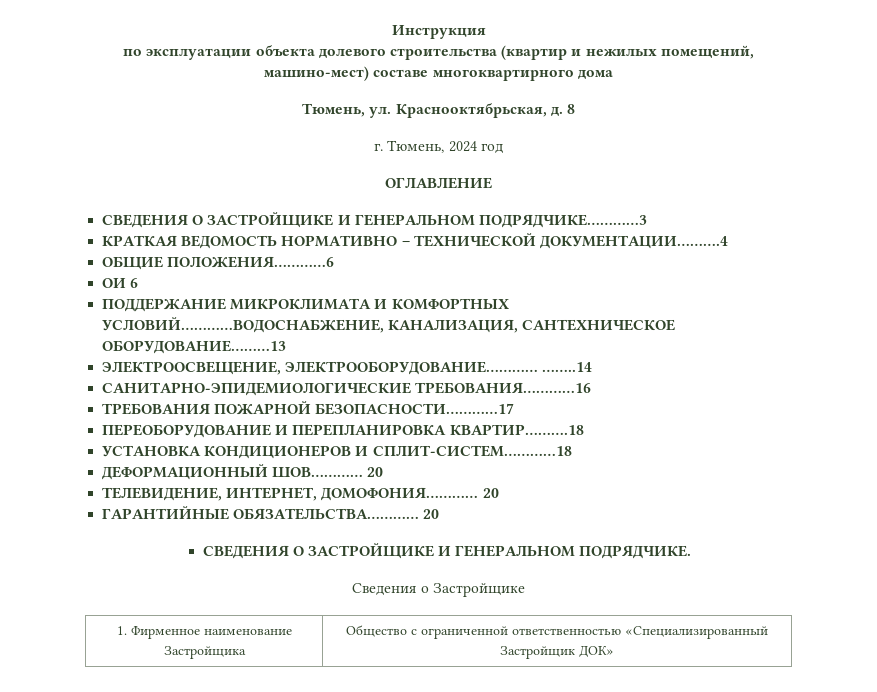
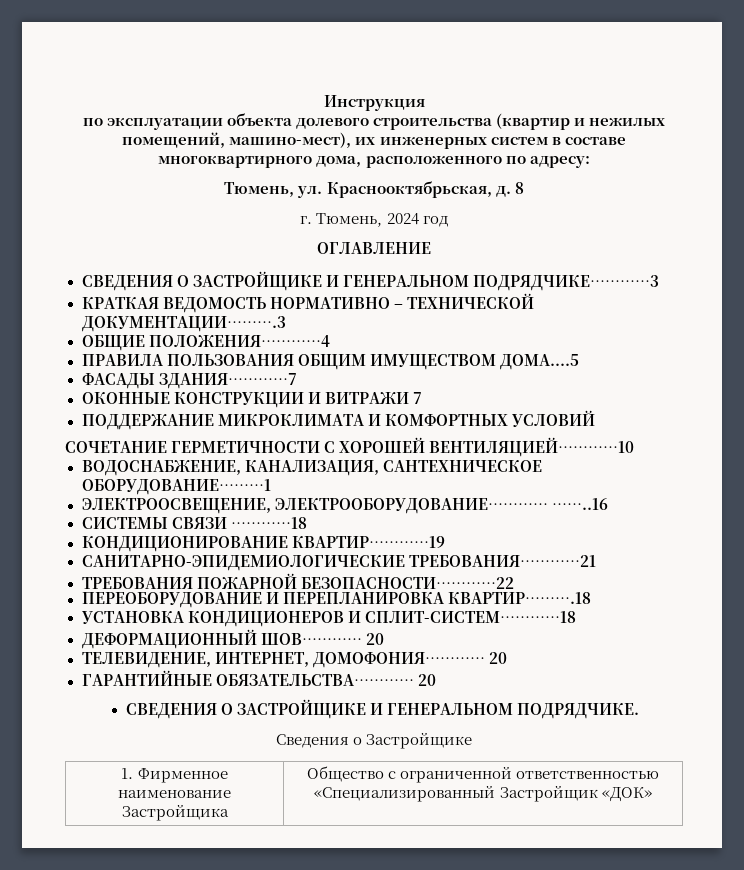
- по эксплуатации объекта долевого строительства (квартир и нежилых помещений, машино-мест) составе многоквартирного дома
+ по эксплуатации объекта долевого строительства (квартир и нежилых помещений, машино-мест), их инженерных систем в составе многоквартирного дома, расположенного по адресу:
- КРАТКАЯ ВЕДОМОСТЬ НОРМАТИВНО – ТЕХНИЧЕСКОЙ ДОКУМЕНТАЦИИ……….4
+ КРАТКАЯ ВЕДОМОСТЬ НОРМАТИВНО – ТЕХНИЧЕСКОЙ ДОКУМЕНТАЦИИ……….3
- ОБЩИЕ ПОЛОЖЕНИЯ…………6
- ОИ 6
- ПОДДЕРЖАНИЕ МИКРОКЛИМАТА И КОМФОРТНЫХ УСЛОВИЙ…………ВОДОСНАБЖЕНИЕ, КАНАЛИЗАЦИЯ, САНТЕХНИЧЕСКОЕ ОБОРУДОВАНИЕ………13
+ ОБЩИЕ ПОЛОЖЕНИЯ…………4
+ ПРАВИЛА ПОЛЬЗОВАНИЯ ОБЩИМ ИМУЩЕСТВОМ ДОМА....5
+ ФАСАДЫ ЗДАНИЯ…………7
+ ОКОННЫЕ КОНСТРУКЦИИ И ВИТРАЖИ 7
+ ПОДДЕРЖАНИЕ МИКРОКЛИМАТА И КОМФОРТНЫХ УСЛОВИЙ
+ СОЧЕТАНИЕ ГЕРМЕТИЧНОСТИ С ХОРОШЕЙ ВЕНТИЛЯЦИЕЙ…………10
+ ВОДОСНАБЖЕНИЕ, КАНАЛИЗАЦИЯ, САНТЕХНИЧЕСКОЕ ОБОРУДОВАНИЕ………1
- ……..14
+ ……..16
+ СИСТЕМЫ СВЯЗИ …………18
+ КОНДИЦИОНИРОВАНИЕ КВАРТИР…………19
- САНИТАРНО-ЭПИДЕМИОЛОГИЧЕСКИЕ ТРЕБОВАНИЯ…………16
+ САНИТАРНО-ЭПИДЕМИОЛОГИЧЕСКИЕ ТРЕБОВАНИЯ…………21
- ТРЕБОВАНИЯ ПОЖАРНОЙ БЕЗОПАСНОСТИ…………17
+ ТРЕБОВАНИЯ ПОЖАРНОЙ БЕЗОПАСНОСТИ…………22
- 1. Фирменное наименование Застройщика | Общество с ограниченной ответственностью «Специализированный Застройщик ДОК»
+ 1. Фирменное наименование Застройщика | Общество с ограниченной ответственностью «Специализированный Застройщик «ДОК»

